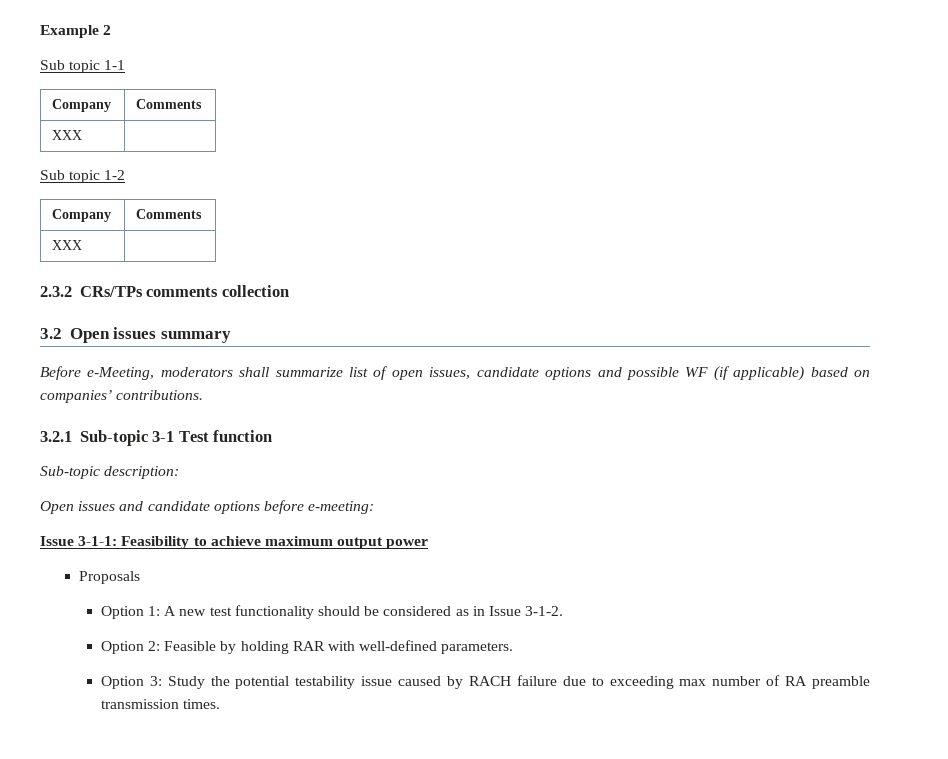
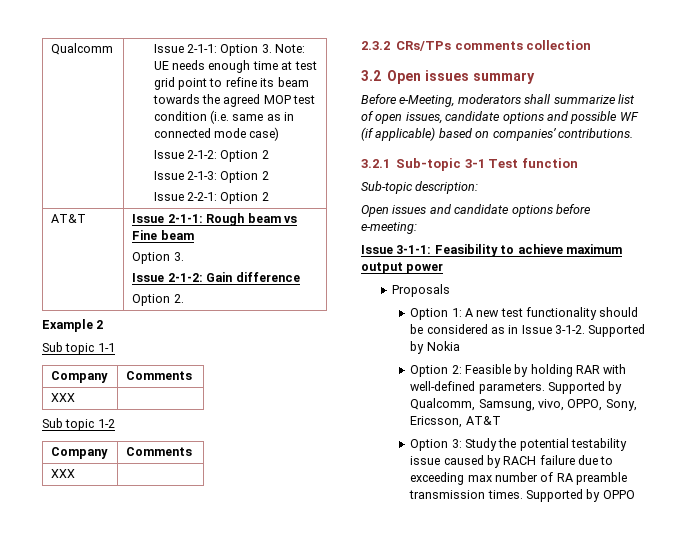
+ Qualcomm | Issue 2-1-1: Option 3. Note: UE needs enough time at test grid point to refine its beam towards the agreed MOP test condition (i.e. same as in connected mode case)
+ Issue 2-1-2: Option 2
+ Issue 2-1-3: Option 2
+ Issue 2-2-1: Option 2
+ AT&T | Issue 2-1-1: Rough beam vs Fine beam
+ Option 3.
+ Issue 2-1-2: Gain difference
+ Option 2.
+ Supported by Nokia
+ Supported by Qualcomm, Samsung, vivo, OPPO, Sony, Ericsson, AT&T
+ Supported by OPPO

